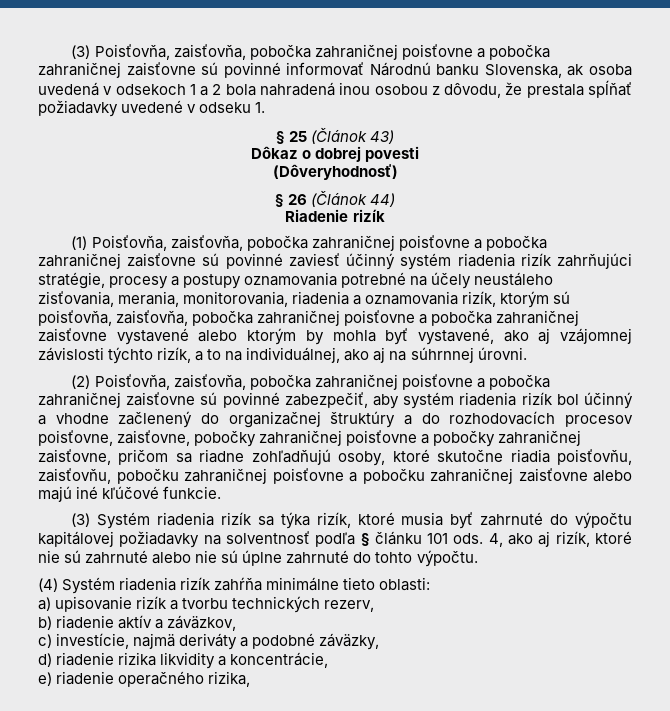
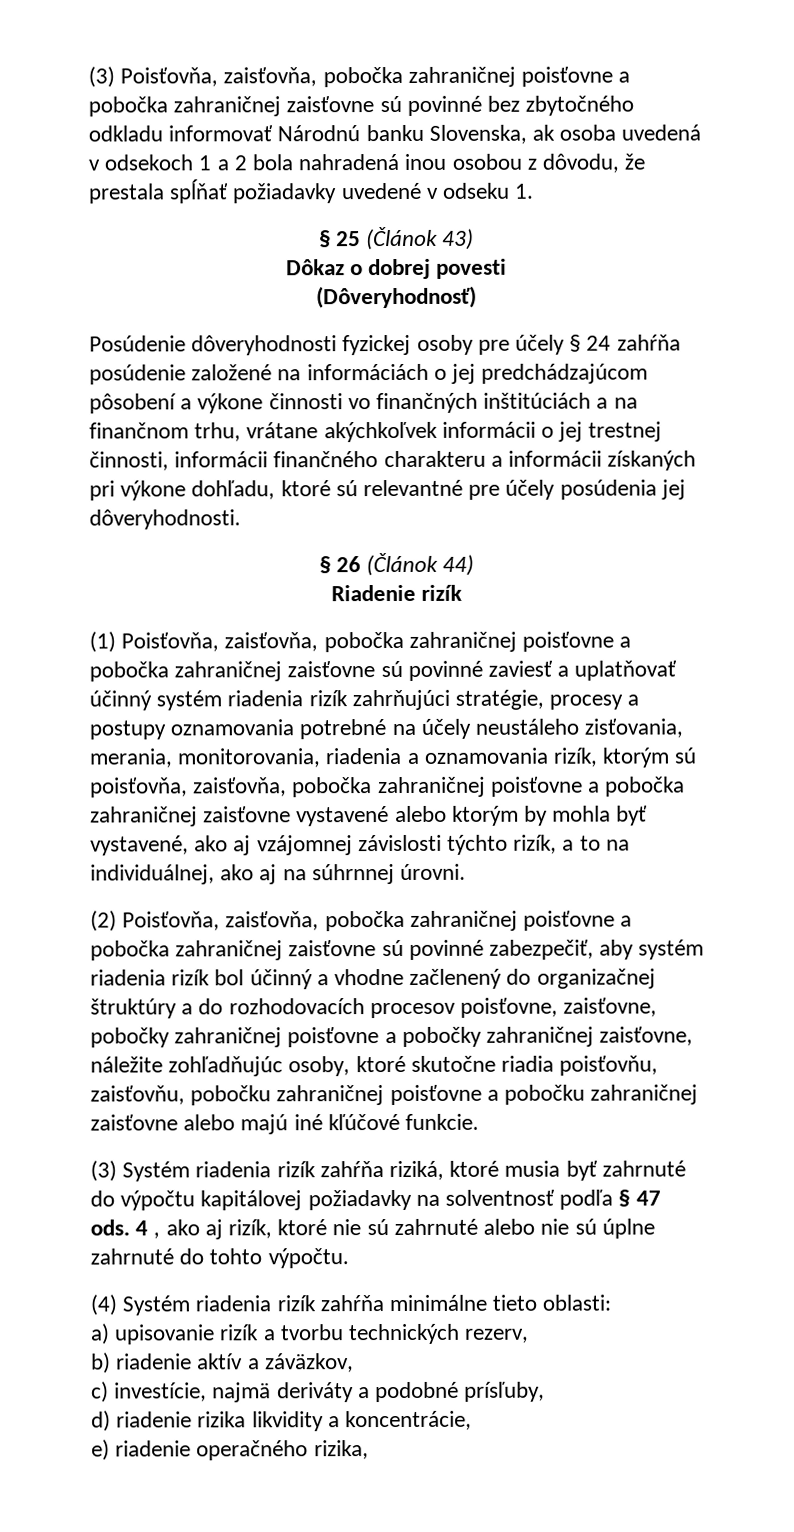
- (3) Poisťovňa, zaisťovňa, pobočka zahraničnej poisťovne a pobočka zahraničnej zaisťovne sú povinné informovať Národnú banku Slovenska, ak osoba uvedená v odsekoch 1 a 2 bola nahradená inou osobou z dôvodu, že prestala spĺňať požiadavky uvedené v odseku 1.
+ (3) Poisťovňa, zaisťovňa, pobočka zahraničnej poisťovne a pobočka zahraničnej zaisťovne sú povinné bez zbytočného odkladu informovať Národnú banku Slovenska, ak osoba uvedená v odsekoch 1 a 2 bola nahradená inou osobou z dôvodu, že prestala spĺňať požiadavky uvedené v odseku 1.
+ Posúdenie dôveryhodnosti fyzickej osoby pre účely § 24 zahŕňa posúdenie založené na informáciách o jej predchádzajúcom pôsobení a výkone činnosti vo finančných inštitúciách a na finančnom trhu, vrátane akýchkoľvek informácii o jej trestnej činnosti, informácii finančného charakteru a informácii získaných pri výkone dohľadu, ktoré sú relevantné pre účely posúdenia jej dôveryhodnosti.
- (1) Poisťovňa, zaisťovňa, pobočka zahraničnej poisťovne a pobočka zahraničnej zaisťovne sú povinné zaviesť účinný systém riadenia rizík zahrňujúci stratégie, procesy a postupy oznamovania potrebné na účely neustáleho zisťovania, merania, monitorovania, riadenia a oznamovania rizík, ktorým sú poisťovňa, zaisťovňa, pobočka zahraničnej poisťovne a pobočka zahraničnej zaisťovne vystavené alebo ktorým by mohla byť vystavené, ako aj vzájomnej závislosti týchto rizík, a to na individuálnej, ako aj na súhrnnej úrovni.
+ (1) Poisťovňa, zaisťovňa, pobočka zahraničnej poisťovne a pobočka zahraničnej zaisťovne sú povinné zaviesť a uplatňovať účinný systém riadenia rizík zahrňujúci stratégie, procesy a postupy oznamovania potrebné na účely neustáleho zisťovania, merania, monitorovania, riadenia a oznamovania rizík, ktorým sú poisťovňa, zaisťovňa, pobočka zahraničnej poisťovne a pobočka zahraničnej zaisťovne vystavené alebo ktorým by mohla byť vystavené, ako aj vzájomnej závislosti týchto rizík, a to na individuálnej, ako aj na súhrnnej úrovni.
- (2) Poisťovňa, zaisťovňa, pobočka zahraničnej poisťovne a pobočka zahraničnej zaisťovne sú povinné zabezpečiť, aby systém riadenia rizík bol účinný a vhodne začlenený do organizačnej štruktúry a do rozhodovacích procesov poisťovne, zaisťovne, pobočky zahraničnej poisťovne a pobočky zahraničnej zaisťovne, pričom sa riadne zohľadňujú osoby, ktoré skutočne riadia poisťovňu, zaisťovňu, pobočku zahraničnej poisťovne a pobočku zahraničnej zaisťovne alebo majú iné kľúčové funkcie.
+ (2) Poisťovňa, zaisťovňa, pobočka zahraničnej poisťovne a pobočka zahraničnej zaisťovne sú povinné zabezpečiť, aby systém riadenia rizík bol účinný a vhodne začlenený do organizačnej štruktúry a do rozhodovacích procesov poisťovne, zaisťovne, pobočky zahraničnej poisťovne a pobočky zahraničnej zaisťovne, náležite zohľadňujúc osoby, ktoré skutočne riadia poisťovňu, zaisťovňu, pobočku zahraničnej poisťovne a pobočku zahraničnej zaisťovne alebo majú iné kľúčové funkcie.
- (3) Systém riadenia rizík sa týka rizík, ktoré musia byť zahrnuté do výpočtu kapitálovej požiadavky na solventnosť podľa § článku 101 ods. 4, ako aj rizík, ktoré nie sú zahrnuté alebo nie sú úplne zahrnuté do tohto výpočtu.
+ (3) Systém riadenia rizík zahŕňa riziká, ktoré musia byť zahrnuté do výpočtu kapitálovej požiadavky na solventnosť podľa § 47 ods. 4 , ako aj rizík, ktoré nie sú zahrnuté alebo nie sú úplne zahrnuté do tohto výpočtu.
- c) investície, najmä deriváty a podobné záväzky,
+ c) investície, najmä deriváty a podobné prísľuby,

